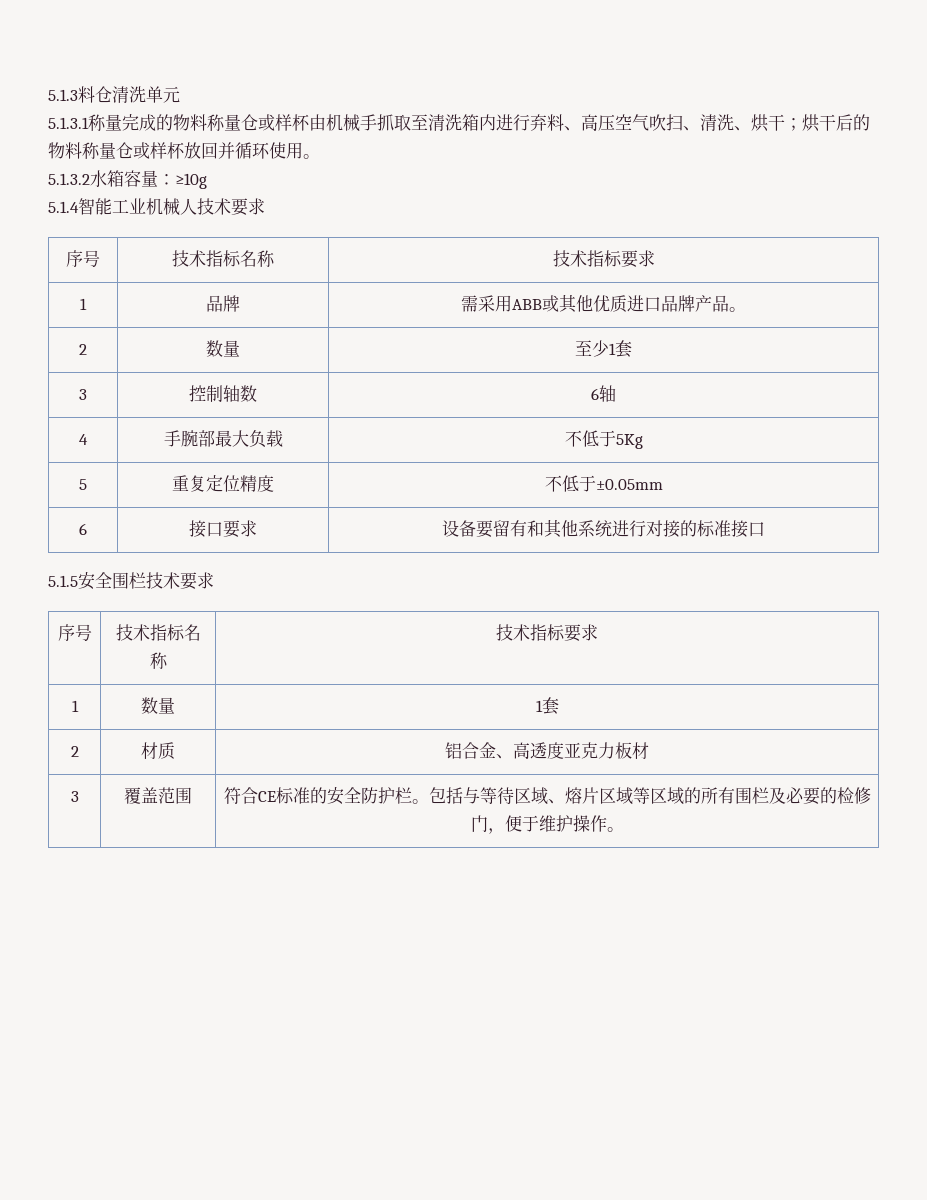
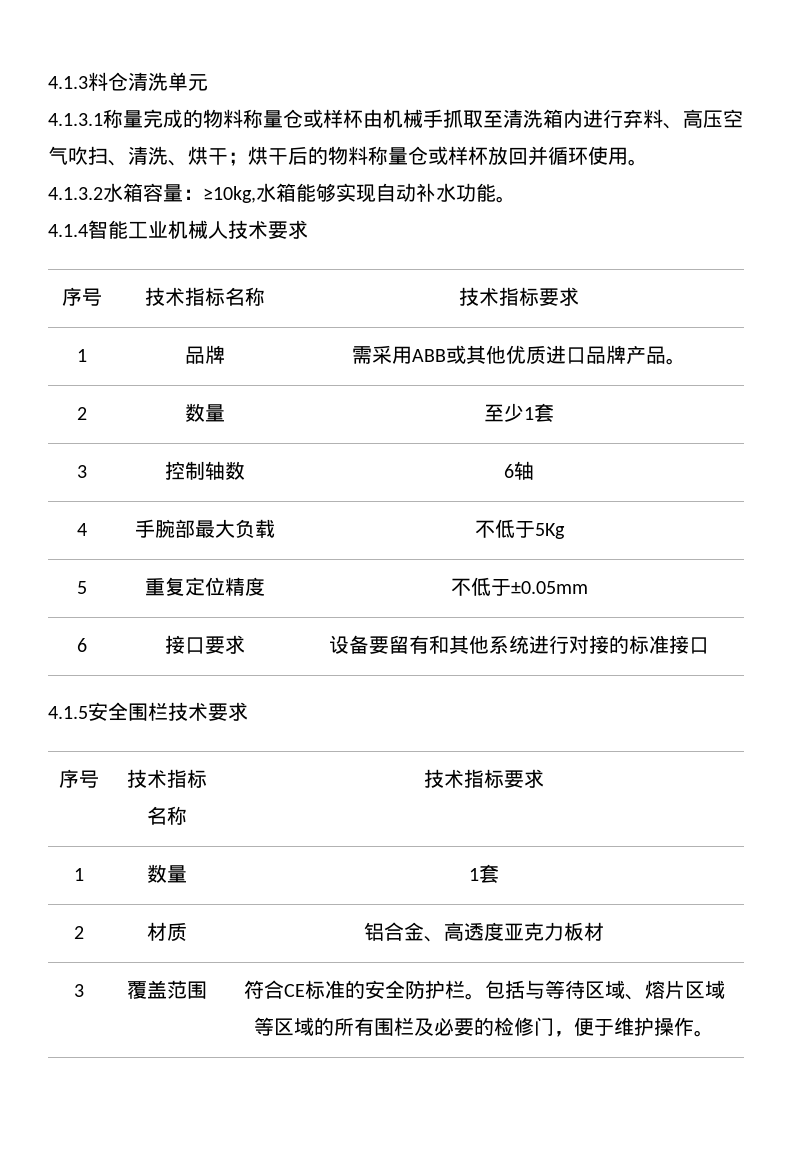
- 5.1.3料仓清洗单元
+ 4.1.3料仓清洗单元
- 5.1.3.1称量完成的物料称量仓或样杯由机械手抓取至清洗箱内进行弃料、高压空气吹扫、清洗、烘干；烘干后的物料称量仓或样杯放回并循环使用。
+ 4.1.3.1称量完成的物料称量仓或样杯由机械手抓取至清洗箱内进行弃料、高压空气吹扫、清洗、烘干；烘干后的物料称量仓或样杯放回并循环使用。
- 5.1.3.2水箱容量：≥10g
- 5.1.4智能工业机械人技术要求
+ 4.1.3.2水箱容量：≥10kg,水箱能够实现自动补水功能。
+ 4.1.4智能工业机械人技术要求
- 5.1.5安全围栏技术要求
+ 4.1.5安全围栏技术要求

